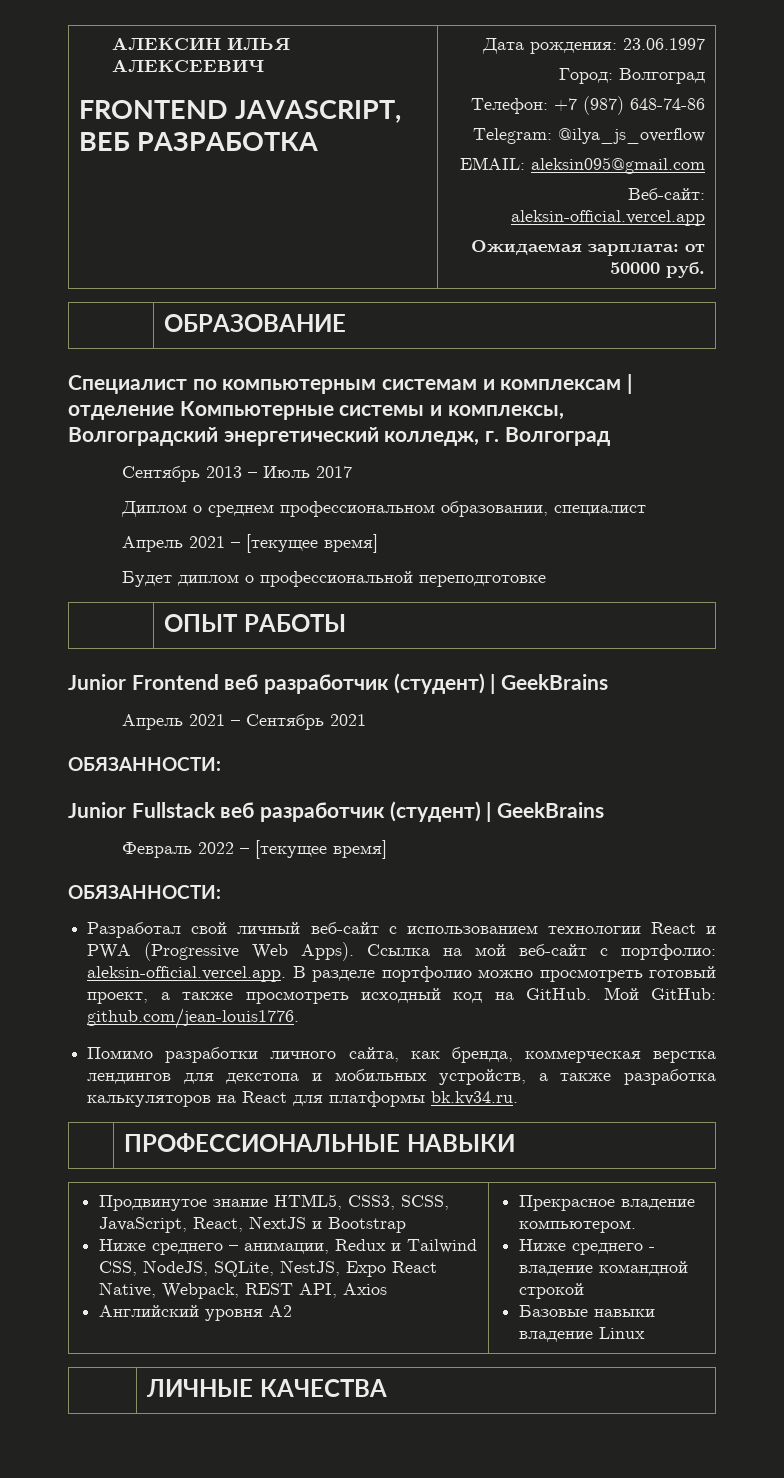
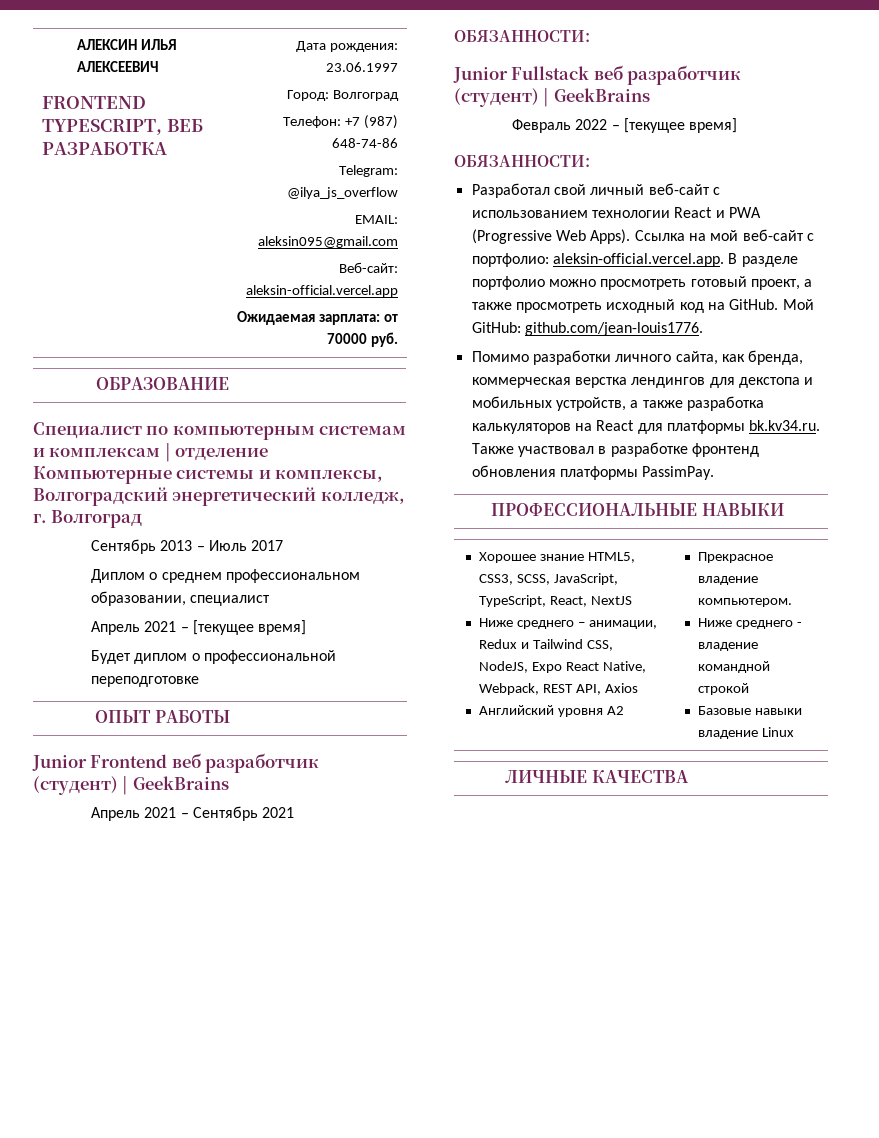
  АЛЕКСИН ИЛЬЯ АЛЕКСЕЕВИЧ
- FRONTEND JAVASCRIPT, ВЕБ РАЗРАБОТКА | Дата рождения: 23.06.1997
+ FRONTEND TYPESCRIPT, ВЕБ РАЗРАБОТКА | Дата рождения: 23.06.1997
  Город: Волгоград
  Телефон: +7 (987) 648-74-86
  Telegram: @ilya_js_overflow
  EMAIL: aleksin095@gmail.com
  Веб-сайт: aleksin-official.vercel.app
- Ожидаемая зарплата: от 50000 руб.
+ Ожидаемая зарплата: от 70000 руб.
- Помимо разработки личного сайта, как бренда, коммерческая верстка лендингов для декстопа и мобильных устройств, а также разработка калькуляторов на React для платформы bk.kv34.ru.
+ Помимо разработки личного сайта, как бренда, коммерческая верстка лендингов для декстопа и мобильных устройств, а также разработка калькуляторов на React для платформы bk.kv34.ru. Также участвовал в разработке фронтенд обновления платформы PassimPay.
- Продвинутое знание HTML5, CSS3, SCSS, JavaScript, React, NextJS и Bootstrap
+ Хорошее знание HTML5, CSS3, SCSS, JavaScript, TypeScript, React, NextJS
- Ниже среднего – анимации, Redux и Tailwind CSS, NodeJS, SQLite, NestJS, Expo React Native, Webpack, REST API, Axios
+ Ниже среднего – анимации, Redux и Tailwind CSS, NodeJS, Expo React Native, Webpack, REST API, Axios

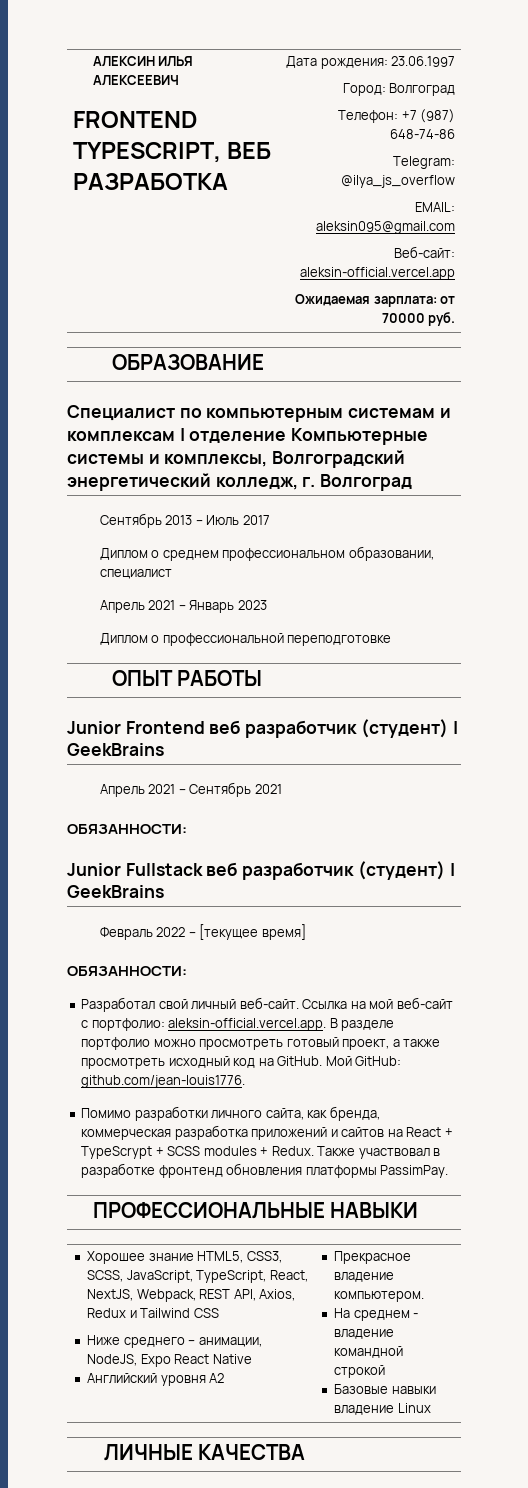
- Апрель 2021 – [текущее время]
- Будет диплом о профессиональной переподготовке
+ Апрель 2021 – Январь 2023
+ Диплом о профессиональной переподготовке
- Разработал свой личный веб-сайт с использованием технологии React и PWA (Progressive Web Apps).
+ Разработал свой личный веб-сайт.
- Помимо разработки личного сайта, как бренда, коммерческая верстка лендингов для декстопа и мобильных устройств, а также разработка калькуляторов на React для платформы bk.kv34.ru. Также участвовал в разработке фронтенд обновления платформы PassimPay.
+ Помимо разработки личного сайта, как бренда, коммерческая разработка приложений и сайтов на React + TypeScrypt + SCSS modules + Redux. Также участвовал в разработке фронтенд обновления платформы PassimPay.
- Хорошее знание HTML5, CSS3, SCSS, JavaScript, TypeScript, React, NextJS
- Ниже среднего – анимации, Redux и Tailwind CSS, NodeJS, Expo React Native, Webpack, REST API, Axios
+ Хорошее знание HTML5, CSS3, SCSS, JavaScript, TypeScript, React, NextJS, Webpack, REST API, Axios, Redux и Tailwind CSS
+ Ниже среднего – анимации, NodeJS, Expo React Native
- Ниже среднего - владение командной строкой
+ На среднем - владение командной строкой

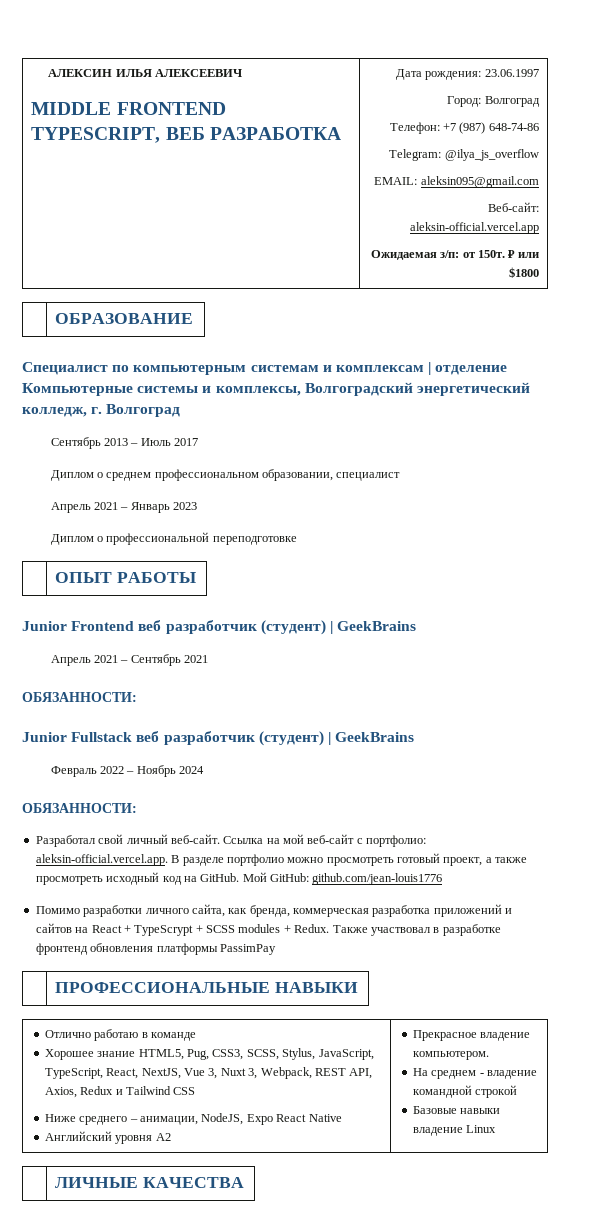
  АЛЕКСИН ИЛЬЯ АЛЕКСЕЕВИЧ
- FRONTEND TYPESCRIPT, ВЕБ РАЗРАБОТКА | Дата рождения: 23.06.1997
+ MIDDLE FRONTEND TYPESCRIPT, ВЕБ РАЗРАБОТКА | Дата рождения: 23.06.1997
  Город: Волгоград
  Телефон: +7 (987) 648-74-86
  Telegram: @ilya_js_overflow
  EMAIL: aleksin095@gmail.com
  Веб-сайт: aleksin-official.vercel.app
- Ожидаемая зарплата: от 70000 руб.
+ Ожидаемая з/п: от 150т. ₽ или $1800
- Февраль 2022 – [текущее время]
+ Февраль 2022 – Ноябрь 2024
- Мой GitHub: github.com/jean-louis1776.
+ Мой GitHub: github.com/jean-louis1776
- Также участвовал в разработке фронтенд обновления платформы PassimPay.
+ Также участвовал в разработке фронтенд обновления платформы PassimPay
+ Отлично работаю в команде
- Хорошее знание HTML5, CSS3, SCSS, JavaScript, TypeScript, React, NextJS, Webpack, REST API, Axios, Redux и Tailwind CSS
+ Хорошее знание HTML5, Pug, CSS3, SCSS, Stylus, JavaScript, TypeScript, React, NextJS, Vue 3, Nuxt 3, Webpack, REST API, Axios, Redux и Tailwind CSS

